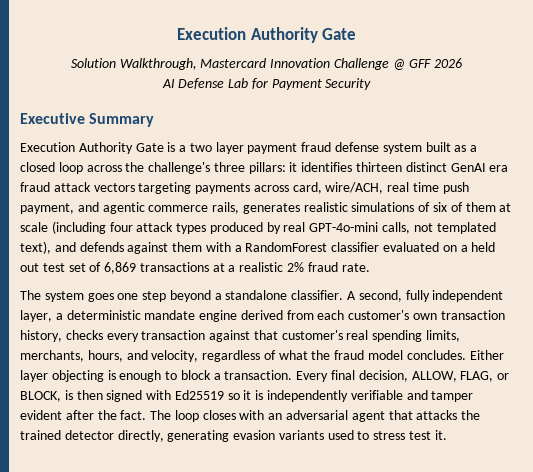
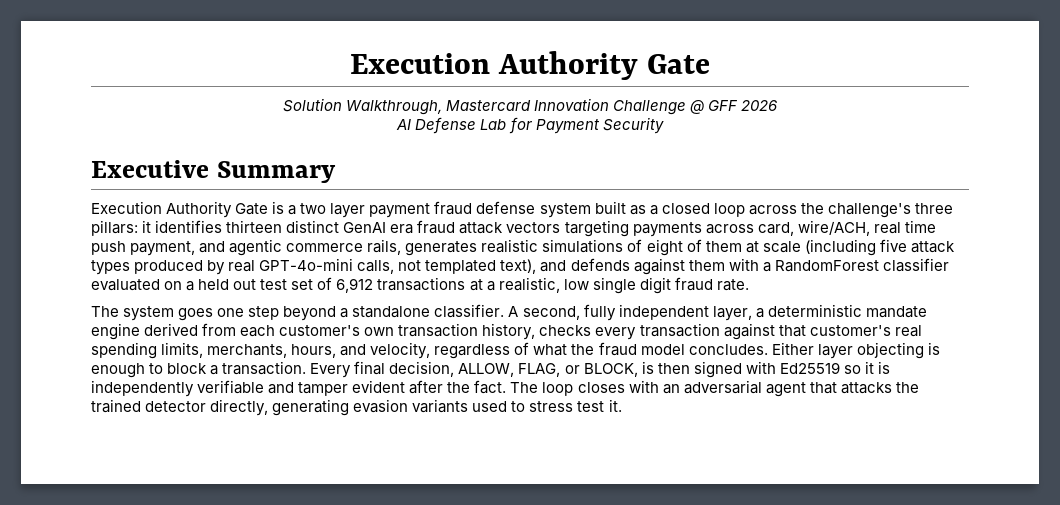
- it identifies thirteen distinct GenAI era fraud attack vectors targeting payments across card, wire/ACH, real time push payment, and agentic commerce rails, generates realistic simulations of six of them at scale (including four attack types produced by real GPT-4o-mini calls, not templated text), and defends against them with a RandomForest classifier evaluated on a held out test set of 6,869 transactions at a realistic 2% fraud rate.
+ it identifies thirteen distinct GenAI era fraud attack vectors targeting payments across card, wire/ACH, real time push payment, and agentic commerce rails, generates realistic simulations of eight of them at scale (including five attack types produced by real GPT-4o-mini calls, not templated text), and defends against them with a RandomForest classifier evaluated on a held out test set of 6,912 transactions at a realistic, low single digit fraud rate.

